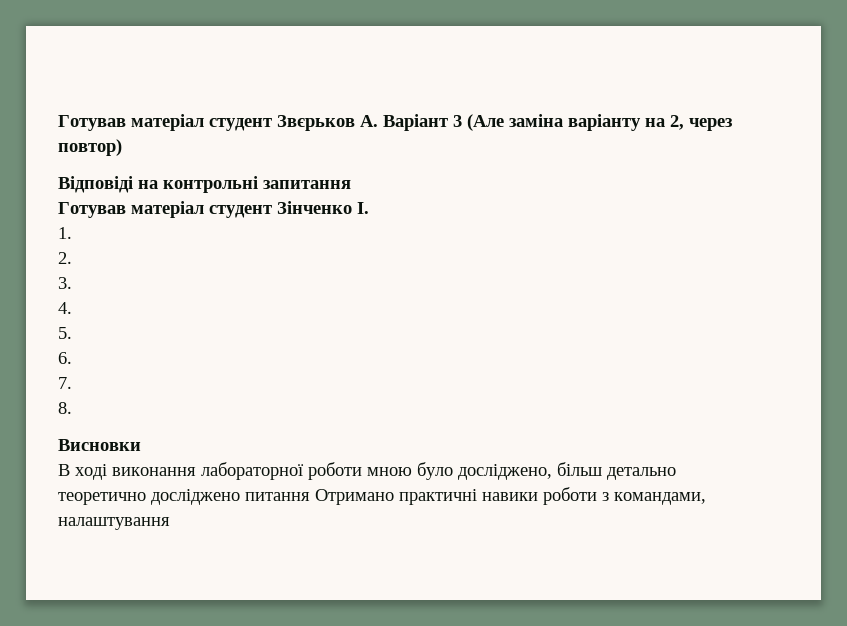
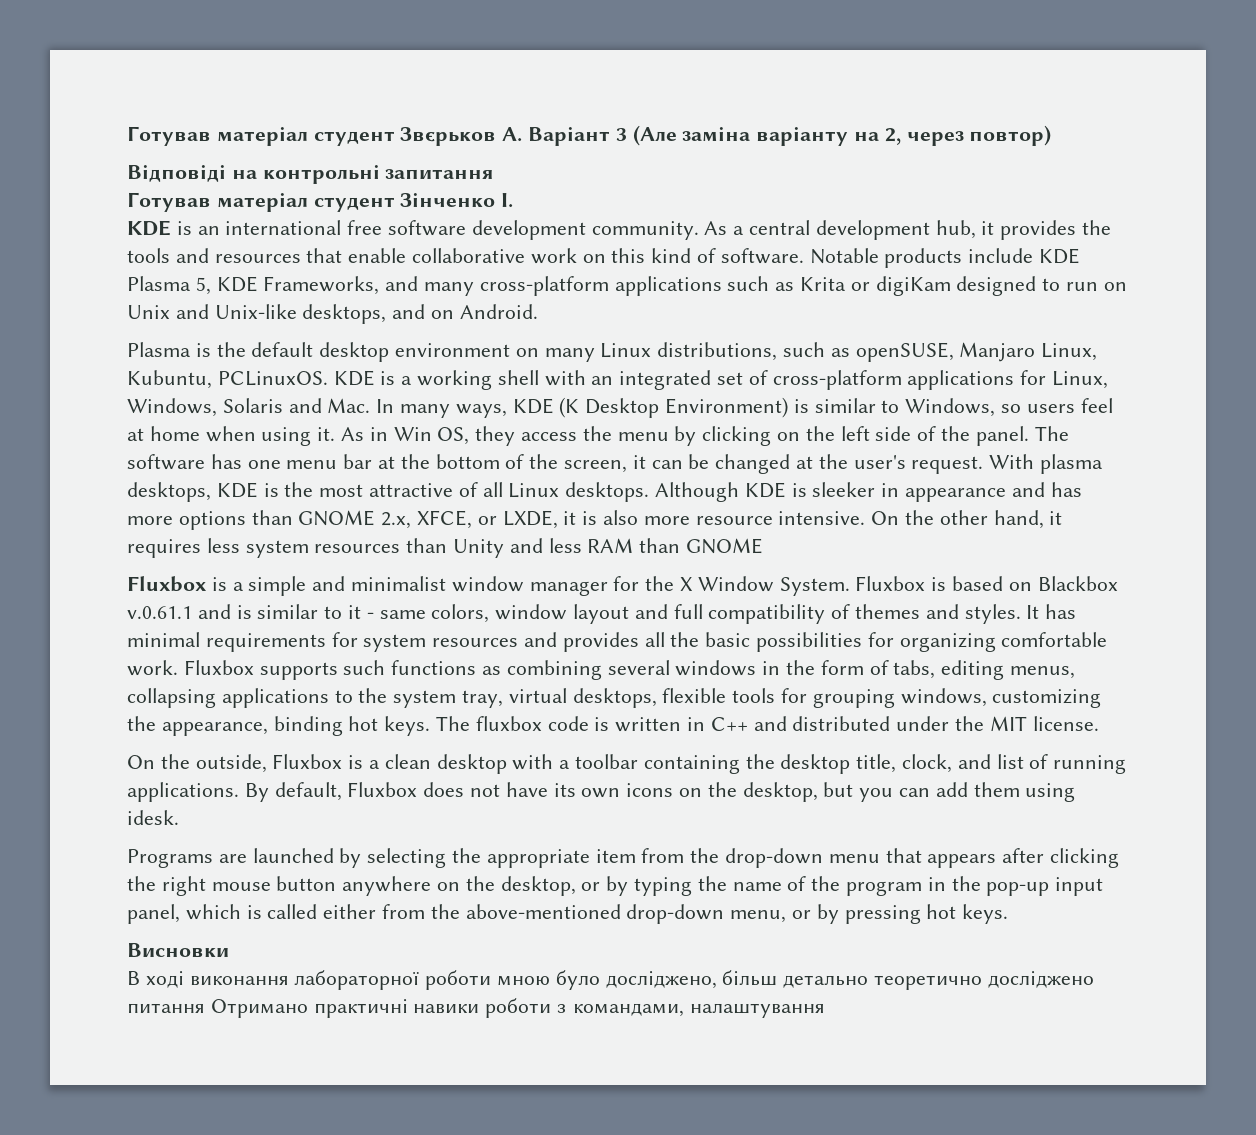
  Готував матеріал студент Зінченко І.
- 1.
- 2.
- 3.
- 4.
- 5.
- 6.
- 7.
- 8.
+ KDE is an international free software development community. As a central development hub, it provides the tools and resources that enable collaborative work on this kind of software. Notable products include KDE Plasma 5, KDE Frameworks, and many cross-platform applications such as Krita or digiKam designed to run on Unix and Unix-like desktops, and on Android.
+ Plasma is the default desktop environment on many Linux distributions, such as openSUSE, Manjaro Linux, Kubuntu, PCLinuxOS. KDE is a working shell with an integrated set of cross-platform applications for Linux, Windows, Solaris and Mac. In many ways, KDE (K Desktop Environment) is similar to Windows, so users feel at home when using it. As in Win OS, they access the menu by clicking on the left side of the panel. The software has one menu bar at the bottom of the screen, it can be changed at the user's request. With plasma desktops, KDE is the most attractive of all Linux desktops. Although KDE is sleeker in appearance and has more options than GNOME 2.x, XFCE, or LXDE, it is also more resource intensive. On the other hand, it requires less system resources than Unity and less RAM than GNOME
+ Fluxbox is a simple and minimalist window manager for the X Window System. Fluxbox is based on Blackbox v.0.61.1 and is similar to it - same colors, window layout and full compatibility of themes and styles. It has minimal requirements for system resources and provides all the basic possibilities for organizing comfortable work. Fluxbox supports such functions as combining several windows in the form of tabs, editing menus, collapsing applications to the system tray, virtual desktops, flexible tools for grouping windows, customizing the appearance, binding hot keys. The fluxbox code is written in C++ and distributed under the MIT license.
+ On the outside, Fluxbox is a clean desktop with a toolbar containing the desktop title, clock, and list of running applications. By default, Fluxbox does not have its own icons on the desktop, but you can add them using idesk.
+ Programs are launched by selecting the appropriate item from the drop-down menu that appears after clicking the right mouse button anywhere on the desktop, or by typing the name of the program in the pop-up input panel, which is called either from the above-mentioned drop-down menu, or by pressing hot keys.

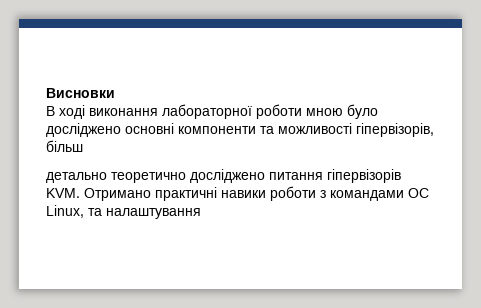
- Готував матеріал студент Звєрьков А. Варіант 3 (Але заміна варіанту на 2, через повтор)
- Відповіді на контрольні запитання
- Готував матеріал студент Зінченко І.
- KDE is an international free software development community. As a central development hub, it provides the tools and resources that enable collaborative work on this kind of software. Notable products include KDE Plasma 5, KDE Frameworks, and many cross-platform applications such as Krita or digiKam designed to run on Unix and Unix-like desktops, and on Android.
- Plasma is the default desktop environment on many Linux distributions, such as openSUSE, Manjaro Linux, Kubuntu, PCLinuxOS. KDE is a working shell with an integrated set of cross-platform applications for Linux, Windows, Solaris and Mac. In many ways, KDE (K Desktop Environment) is similar to Windows, so users feel at home when using it. As in Win OS, they access the menu by clicking on the left side of the panel. The software has one menu bar at the bottom of the screen, it can be changed at the user's request. With plasma desktops, KDE is the most attractive of all Linux desktops. Although KDE is sleeker in appearance and has more options than GNOME 2.x, XFCE, or LXDE, it is also more resource intensive. On the other hand, it requires less system resources than Unity and less RAM than GNOME
- Fluxbox is a simple and minimalist window manager for the X Window System. Fluxbox is based on Blackbox v.0.61.1 and is similar to it - same colors, window layout and full compatibility of themes and styles. It has minimal requirements for system resources and provides all the basic possibilities for organizing comfortable work. Fluxbox supports such functions as combining several windows in the form of tabs, editing menus, collapsing applications to the system tray, virtual desktops, flexible tools for grouping windows, customizing the appearance, binding hot keys. The fluxbox code is written in C++ and distributed under the MIT license.
- On the outside, Fluxbox is a clean desktop with a toolbar containing the desktop title, clock, and list of running applications. By default, Fluxbox does not have its own icons on the desktop, but you can add them using idesk.
- Programs are launched by selecting the appropriate item from the drop-down menu that appears after clicking the right mouse button anywhere on the desktop, or by typing the name of the program in the pop-up input panel, which is called either from the above-mentioned drop-down menu, or by pressing hot keys.
- В ході виконання лабораторної роботи мною було досліджено, більш детально теоретично досліджено питання Отримано практичні навики роботи з командами, налаштування
+ В ході виконання лабораторної роботи мною було досліджено основні компоненти та можливості гіпервізорів, більш
+ детально теоретично досліджено питання гіпервізорів KVM. Отримано практичні навики роботи з командами OC Linux, та налаштування

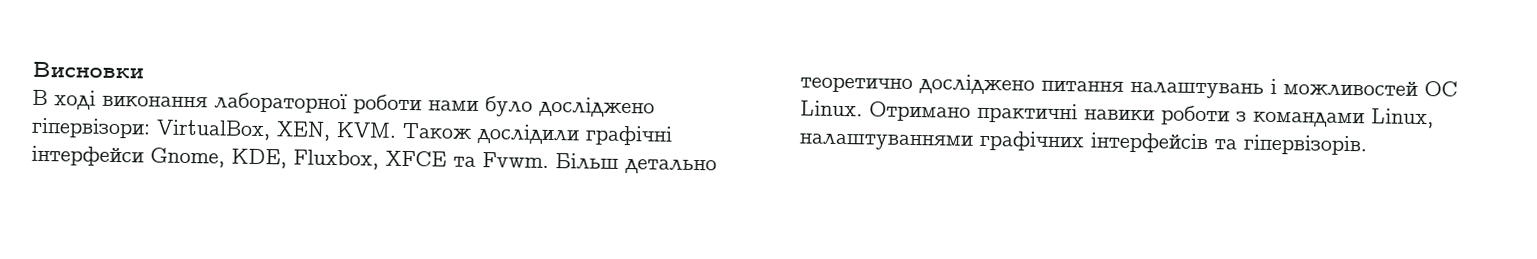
- В ході виконання лабораторної роботи мною було досліджено основні компоненти та можливості гіпервізорів, більш
- детально теоретично досліджено питання гіпервізорів KVM. Отримано практичні навики роботи з командами OC Linux, та налаштування
+ В ході виконання лабораторної роботи нами було досліджено гіпервізори: VirtualBox, XEN, KVM. Також дослідили графічні інтерфейси Gnome, KDE, Fluxbox, XFCE та Fvwm. Більш детально теоретично досліджено питання налаштувань і можливостей ОС Linux. Отримано практичні навики роботи з командами Linux, налаштуваннями графічних інтерфейсів та гіпервізорів.

